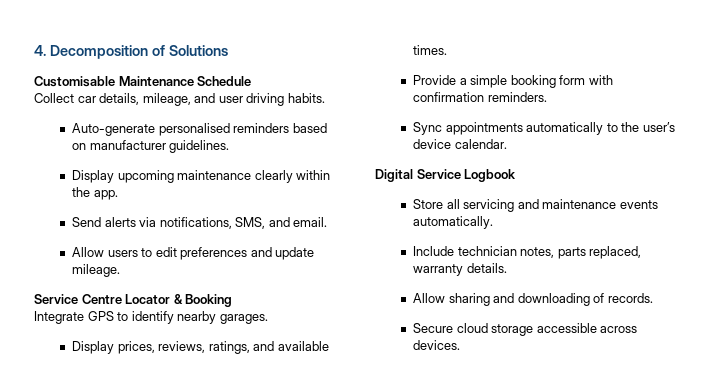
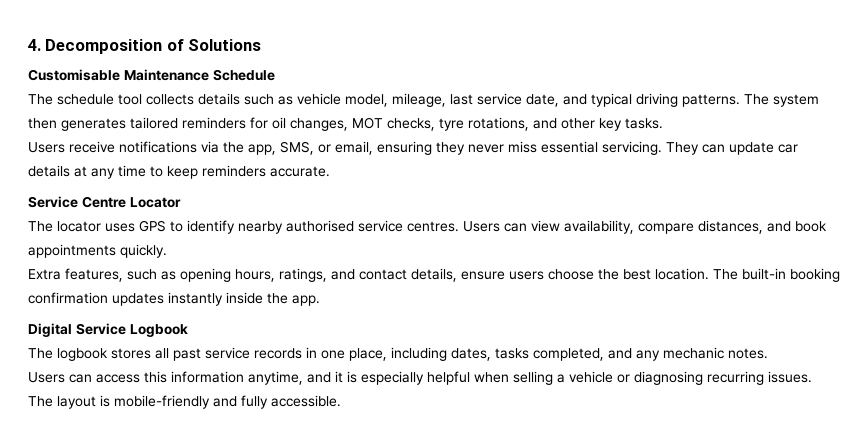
- Collect car details, mileage, and user driving habits.
- Auto-generate personalised reminders based on manufacturer guidelines.
- Display upcoming maintenance clearly within the app.
- Send alerts via notifications, SMS, and email.
- Allow users to edit preferences and update mileage.
+ The schedule tool collects details such as vehicle model, mileage, last service date, and typical driving patterns. The system then generates tailored reminders for oil changes, MOT checks, tyre rotations, and other key tasks.
+ Users receive notifications via the app, SMS, or email, ensuring they never miss essential servicing. They can update car details at any time to keep reminders accurate.
- Service Centre Locator & Booking
- Integrate GPS to identify nearby garages.
- Display prices, reviews, ratings, and available times.
- Provide a simple booking form with confirmation reminders.
- Sync appointments automatically to the user’s device calendar.
+ Service Centre Locator
+ The locator uses GPS to identify nearby authorised service centres. Users can view availability, compare distances, and book appointments quickly.
+ Extra features, such as opening hours, ratings, and contact details, ensure users choose the best location. The built-in booking confirmation updates instantly inside the app.
  Digital Service Logbook
- Store all servicing and maintenance events automatically.
- Include technician notes, parts replaced, warranty details.
- Allow sharing and downloading of records.
- Secure cloud storage accessible across devices.
+ The logbook stores all past service records in one place, including dates, tasks completed, and any mechanic notes.
+ Users can access this information anytime, and it is especially helpful when selling a vehicle or diagnosing recurring issues. The layout is mobile-friendly and fully accessible.

